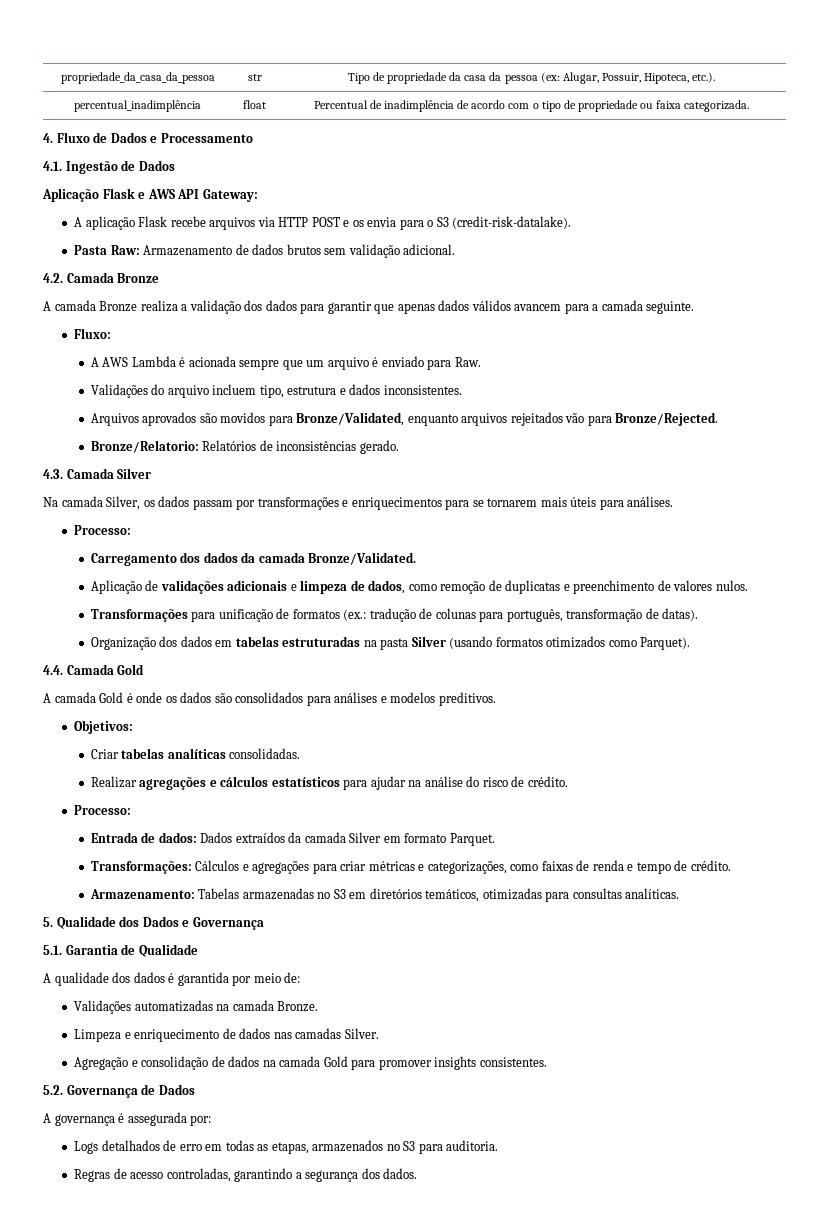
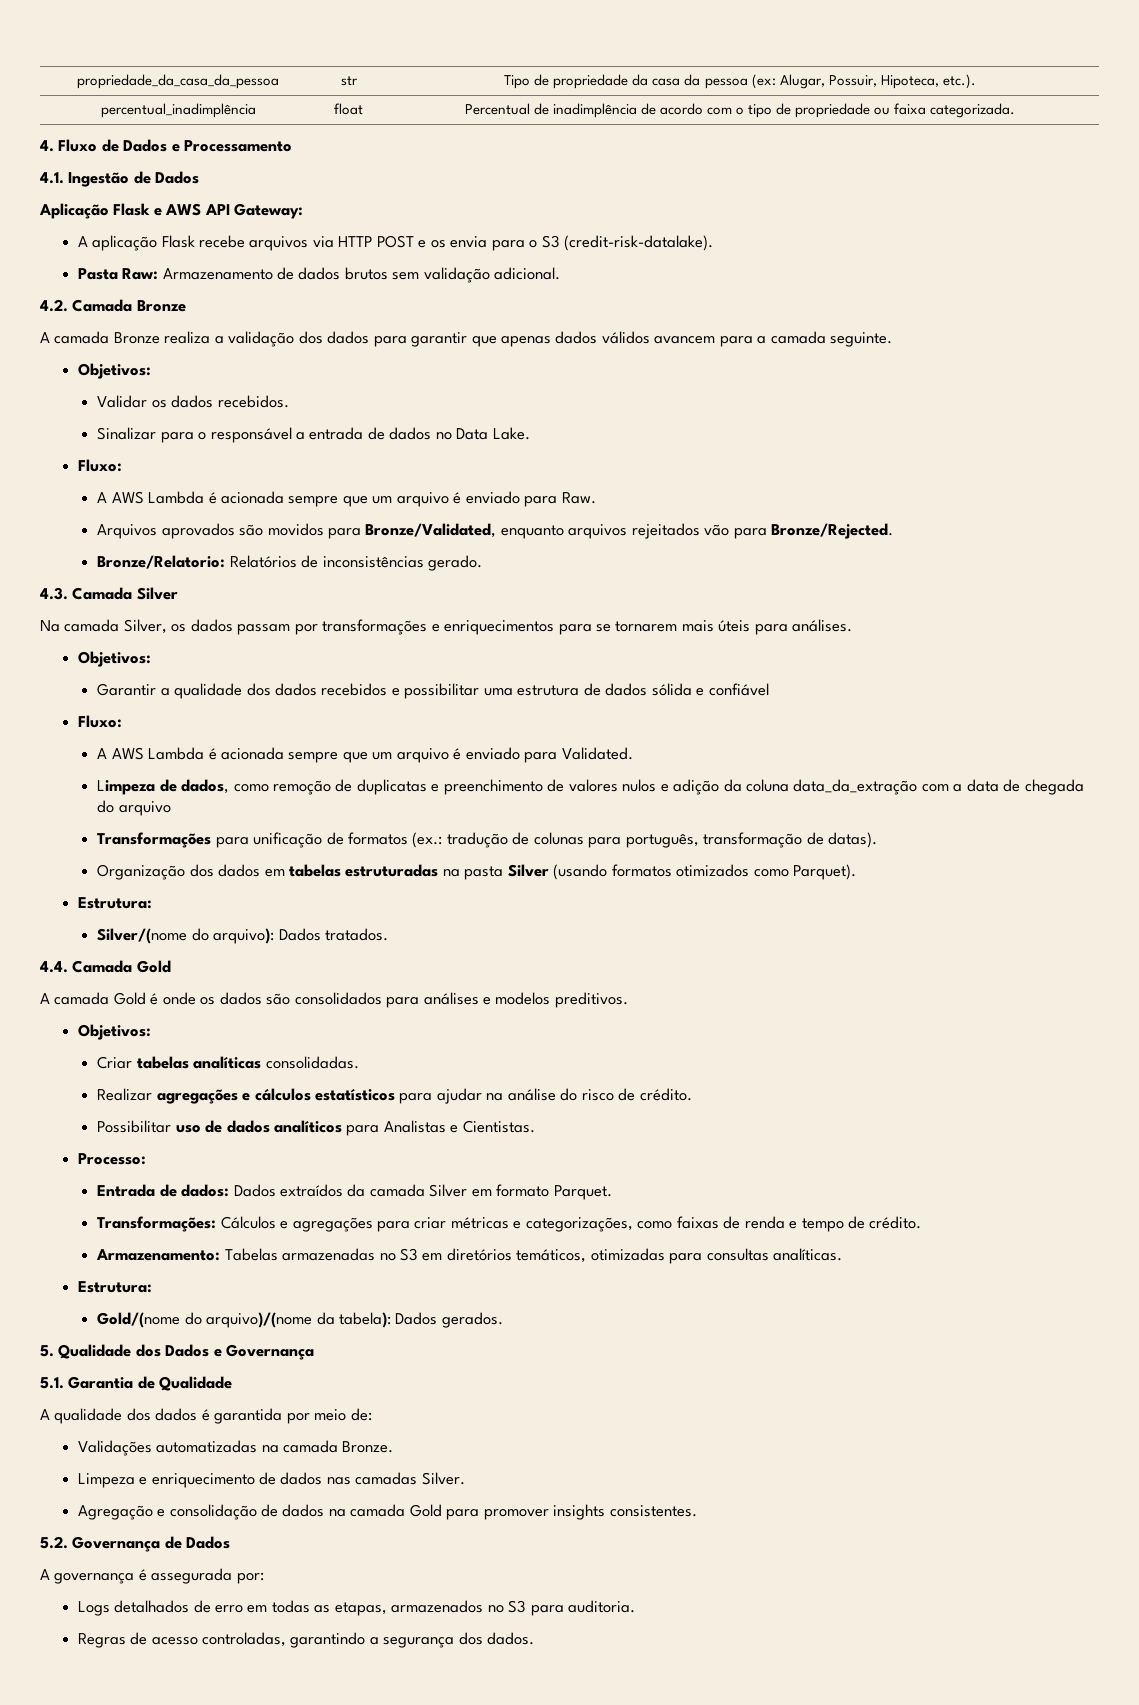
  A camada Bronze realiza a validação dos dados para garantir que apenas dados válidos avancem para a camada seguinte.
+ Objetivos:
+ Validar os dados recebidos.
+ Sinalizar para o responsável a entrada de dados no Data Lake.
- Validações do arquivo incluem tipo, estrutura e dados inconsistentes.
  Na camada Silver, os dados passam por transformações e enriquecimentos para se tornarem mais úteis para análises.
- Processo:
- Carregamento dos dados da camada Bronze/Validated.
- Aplicação de validações adicionais e limpeza de dados, como remoção de duplicatas e preenchimento de valores nulos.
+ Objetivos:
+ Garantir a qualidade dos dados recebidos e possibilitar uma estrutura de dados sólida e confiável
+ Fluxo:
+ A AWS Lambda é acionada sempre que um arquivo é enviado para Validated.
+ Limpeza de dados, como remoção de duplicatas e preenchimento de valores nulos e adição da coluna data_da_extração com a data de chegada do arquivo
  Organização dos dados em tabelas estruturadas na pasta Silver (usando formatos otimizados como Parquet).
+ Estrutura:
+ Silver/(nome do arquivo): Dados tratados.
+ Possibilitar uso de dados analíticos para Analistas e Cientistas.
  Armazenamento: Tabelas armazenadas no S3 em diretórios temáticos, otimizadas para consultas analíticas.
+ Estrutura:
+ Gold/(nome do arquivo)/(nome da tabela): Dados gerados.

